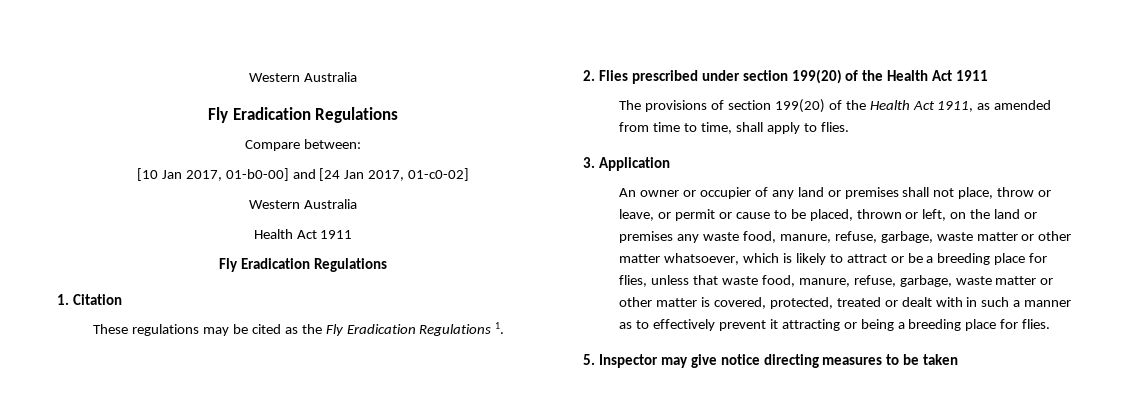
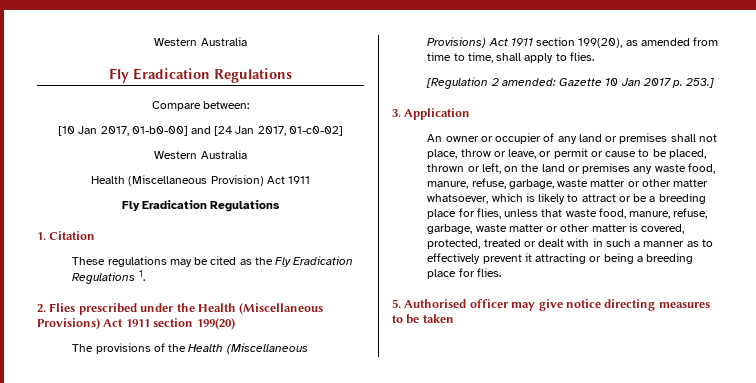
  [10 Jan 2017, 01-b0-00] and [24 Jan 2017, 01-c0-02]
  Western Australia
- Health Act 1911
+ Health (Miscellaneous Provision) Act 1911
- 2. Flies prescribed under section 199(20) of the Health Act 1911
- The provisions of section 199(20) of the Health Act 1911, as amended from time to time, shall apply to flies.
+ 2. Flies prescribed under the Health (Miscellaneous Provisions) Act 1911 section 199(20)
+ The provisions of the Health (Miscellaneous Provisions) Act 1911 section 199(20), as amended from time to time, shall apply to flies.
+ [Regulation 2 amended: Gazette 10 Jan 2017 p. 253.]
- 5. Inspector may give notice directing measures to be taken
+ 5. Authorised officer may give notice directing measures to be taken

